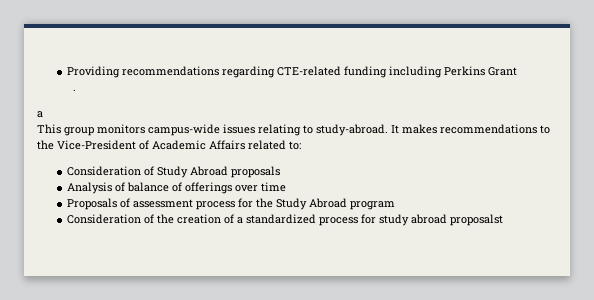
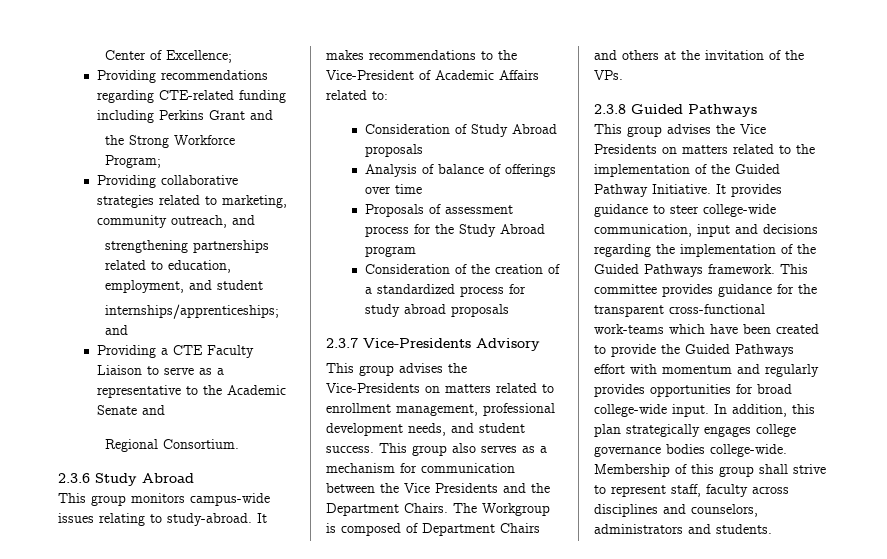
+ Center of Excellence;
- Providing recommendations regarding CTE-related funding including Perkins Grant
- .
- a
+ Providing recommendations regarding CTE-related funding including Perkins Grant and
+ the Strong Workforce Program;
+ Providing collaborative strategies related to marketing, community outreach, and
+ strengthening partnerships related to education, employment, and student
+ internships/apprenticeships; and
+ Providing a CTE Faculty Liaison to serve as a representative to the Academic Senate and
+ Regional Consortium.
+ 2.3.6 Study Abroad
- Consideration of the creation of a standardized process for study abroad proposalst
+ Consideration of the creation of a standardized process for study abroad proposals
+ 2.3.7 Vice-Presidents Advisory
+ This group advises the Vice-Presidents on matters related to enrollment management, professional development needs, and student success. This group also serves as a mechanism for communication between the Vice Presidents and the Department Chairs. The Workgroup is composed of Department Chairs and others at the invitation of the VPs.
+ 2.3.8 Guided Pathways
+ This group advises the Vice Presidents on matters related to the implementation of the Guided Pathway Initiative. It provides guidance to steer college-wide communication, input and decisions regarding the implementation of the Guided Pathways framework. This committee provides guidance for the transparent cross-functional work-teams which have been created to provide the Guided Pathways effort with momentum and regularly provides opportunities for broad college-wide input. In addition, this plan strategically engages college governance bodies college-wide. Membership of this group shall strive to represent staff, faculty across disciplines and counselors, administrators and students.

